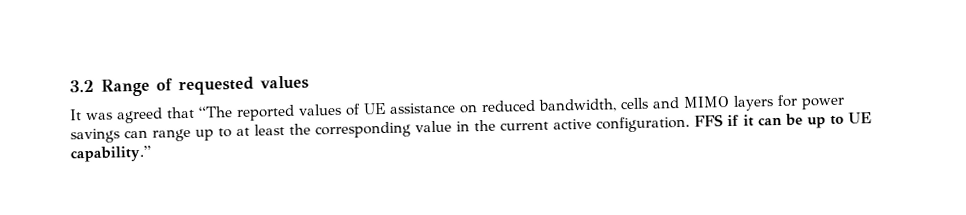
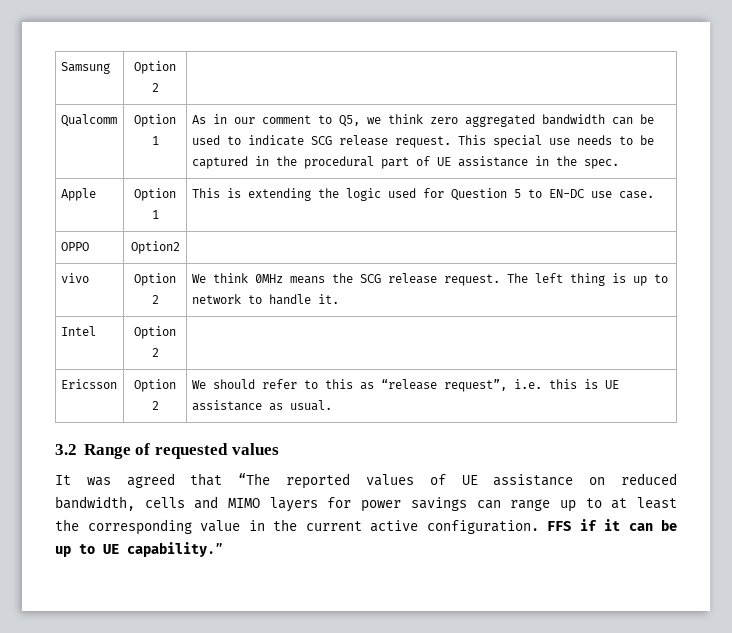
+ Samsung | Option 2 |
+ Qualcomm | Option 1 | As in our comment to Q5, we think zero aggregated bandwidth can be used to indicate SCG release request. This special use needs to be captured in the procedural part of UE assistance in the spec.
+ Apple | Option 1 | This is extending the logic used for Question 5 to EN-DC use case.
+ OPPO | Option2 |
+ vivo | Option 2 | We think 0MHz means the SCG release request. The left thing is up to network to handle it.
+ Intel | Option 2 |
+ Ericsson | Option 2 | We should refer to this as “release request”, i.e. this is UE assistance as usual.

